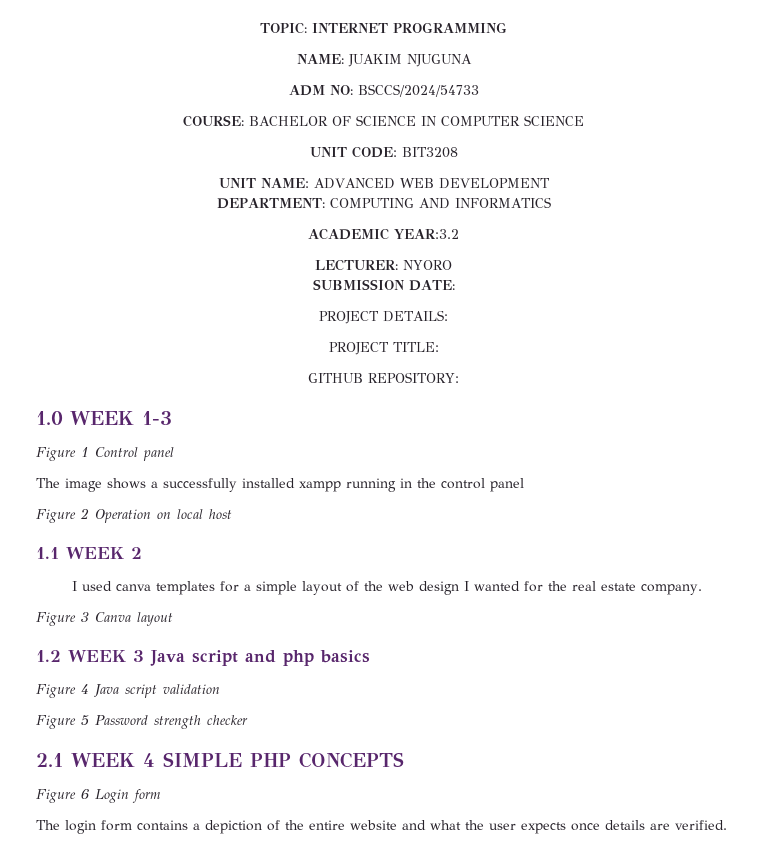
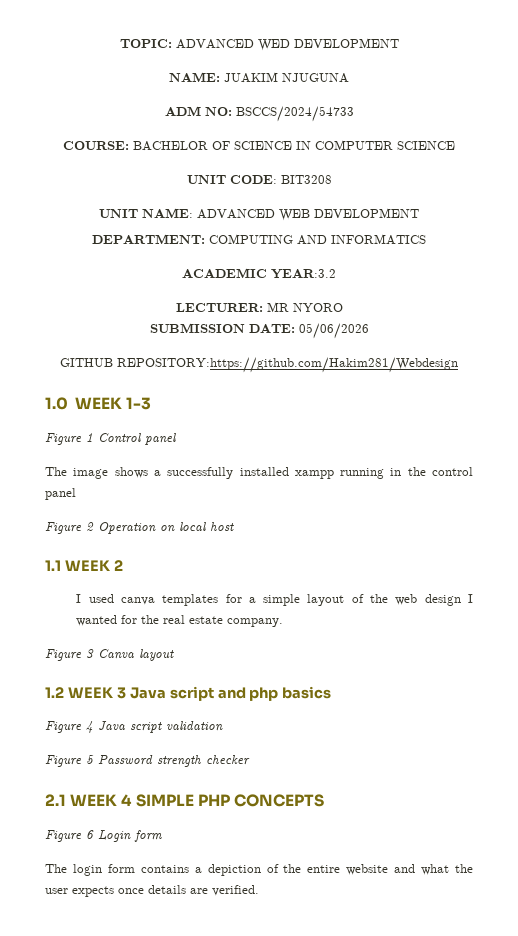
- TOPIC: INTERNET PROGRAMMING
+ TOPIC: ADVANCED WED DEVELOPMENT
- LECTURER: NYORO
+ LECTURER: MR NYORO
- SUBMISSION DATE:
- PROJECT DETAILS:
- PROJECT TITLE:
+ SUBMISSION DATE: 05/06/2026
- GITHUB REPOSITORY:
+ GITHUB REPOSITORY:https://github.com/Hakim281/Webdesign

